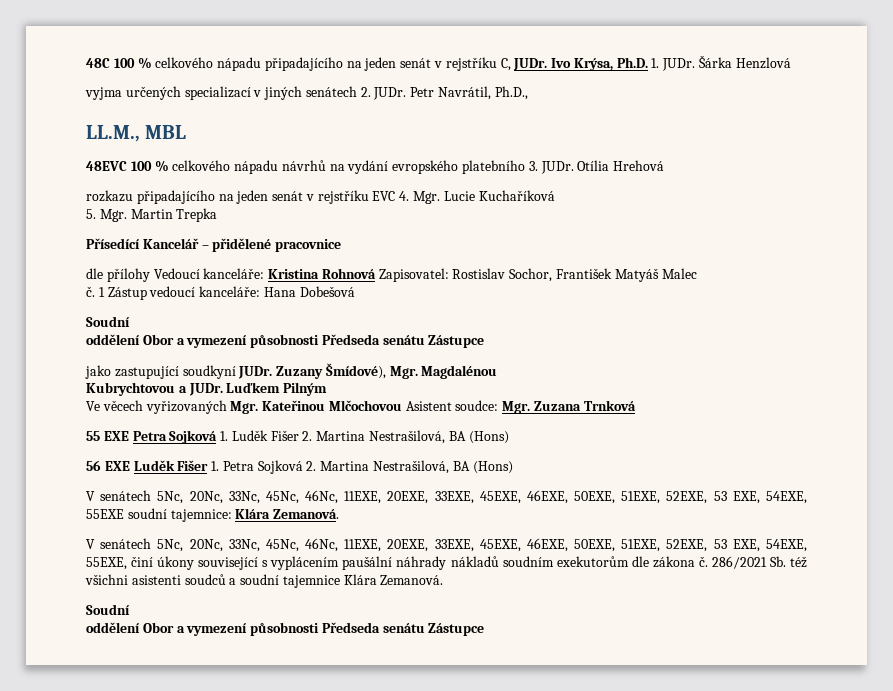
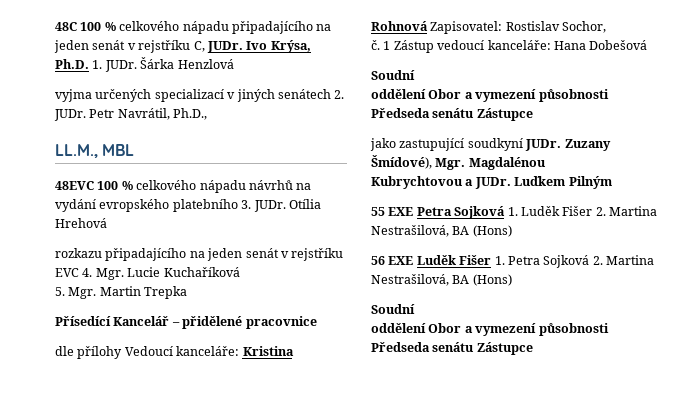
- dle přílohy Vedoucí kanceláře: Kristina Rohnová Zapisovatel: Rostislav Sochor, František Matyáš Malec
+ dle přílohy Vedoucí kanceláře: Kristina Rohnová Zapisovatel: Rostislav Sochor,
- Ve věcech vyřizovaných Mgr. Kateřinou Mlčochovou Asistent soudce: Mgr. Zuzana Trnková
- V senátech 5Nc, 20Nc, 33Nc, 45Nc, 46Nc, 11EXE, 20EXE, 33EXE, 45EXE, 46EXE, 50EXE, 51EXE, 52EXE, 53 EXE, 54EXE, 55EXE soudní tajemnice: Klára Zemanová.
- V senátech 5Nc, 20Nc, 33Nc, 45Nc, 46Nc, 11EXE, 20EXE, 33EXE, 45EXE, 46EXE, 50EXE, 51EXE, 52EXE, 53 EXE, 54EXE, 55EXE, činí úkony související s vyplácením paušální náhrady nákladů soudním exekutorům dle zákona č. 286/2021 Sb. též všichni asistenti soudců a soudní tajemnice Klára Zemanová.

